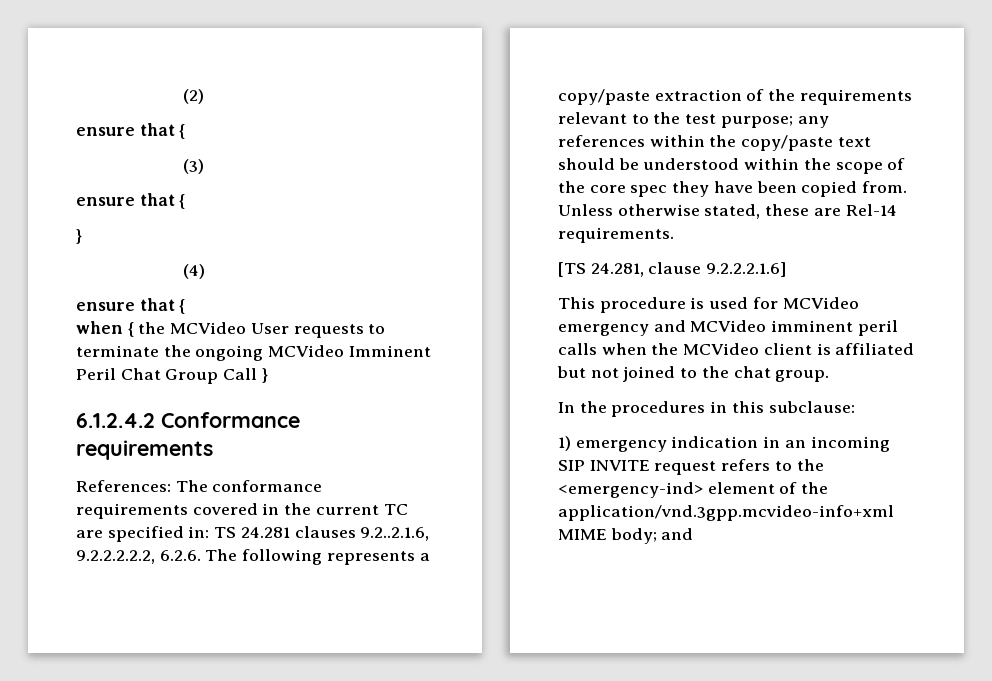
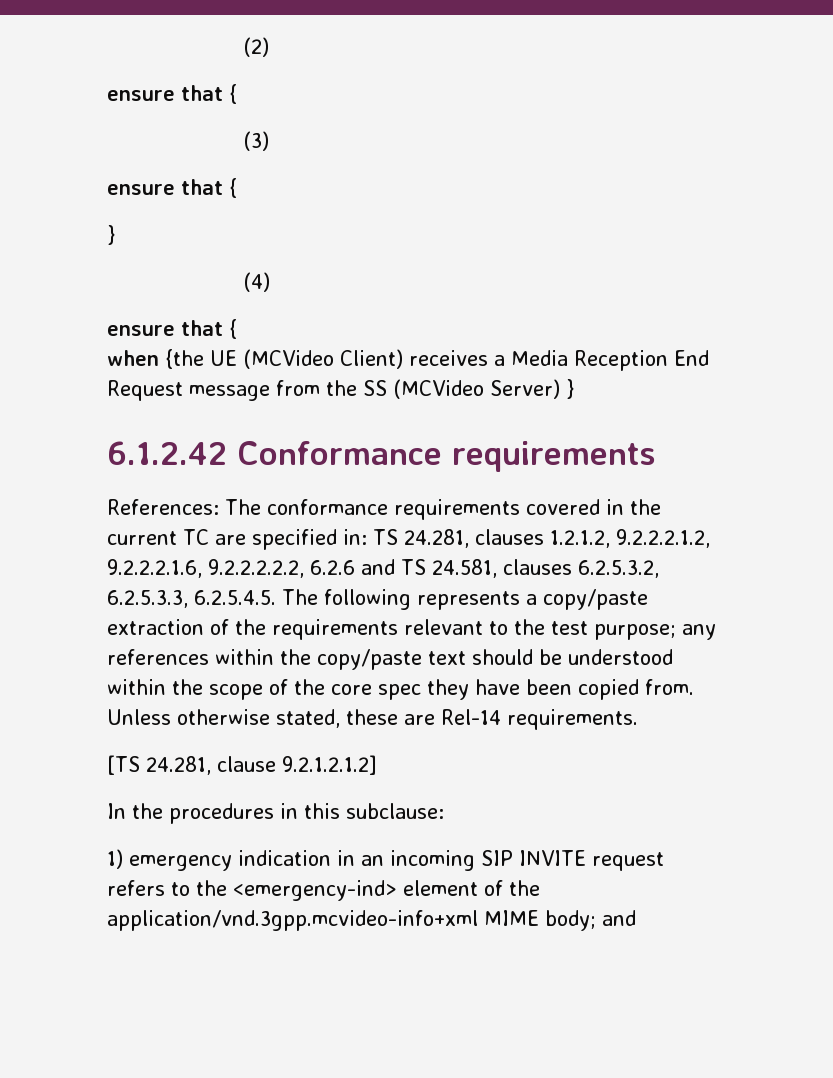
- when { the MCVideo User requests to terminate the ongoing MCVideo Imminent Peril Chat Group Call }
- 6.1.2.4.2 Conformance requirements
+ when {the UE (MCVideo Client) receives a Media Reception End Request message from the SS (MCVideo Server) }
+ 6.1.2.42 Conformance requirements
- References: The conformance requirements covered in the current TC are specified in: TS 24.281 clauses 9.2..2.1.6, 9.2.2.2.2.2, 6.2.6. The following represents a copy/paste extraction of the requirements relevant to the test purpose; any references within the copy/paste text should be understood within the scope of the core spec they have been copied from.
+ References: The conformance requirements covered in the current TC are specified in: TS 24.281, clauses 1.2.1.2, 9.2.2.2.1.2, 9.2.2.2.1.6, 9.2.2.2.2.2, 6.2.6 and TS 24.581, clauses 6.2.5.3.2, 6.2.5.3.3, 6.2.5.4.5. The following represents a copy/paste extraction of the requirements relevant to the test purpose; any references within the copy/paste text should be understood within the scope of the core spec they have been copied from.
- [TS 24.281, clause 9.2.2.2.1.6]
- This procedure is used for MCVideo emergency and MCVideo imminent peril calls when the MCVideo client is affiliated but not joined to the chat group.
+ [TS 24.281, clause 9.2.1.2.1.2]

